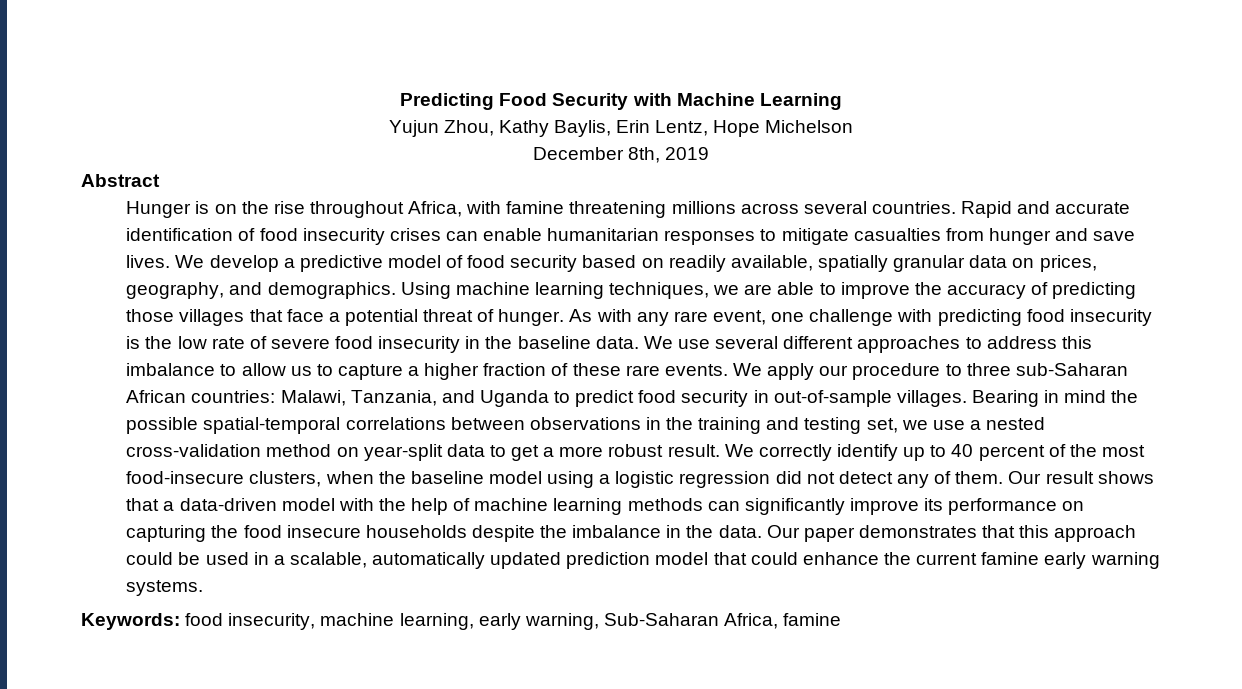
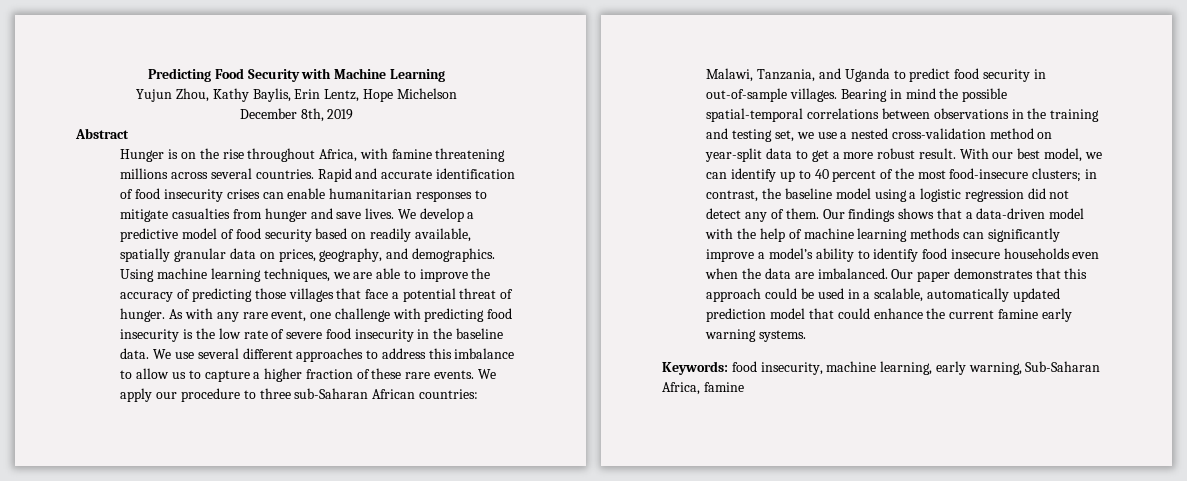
- We correctly identify up to 40 percent of the most food-insecure clusters, when the baseline model using a logistic regression did not detect any of them.
+ With our best model, we can identify up to 40 percent of the most food-insecure clusters; in contrast, the baseline model using a logistic regression did not detect any of them.
- Our result shows that a data-driven model with the help of machine learning methods can significantly improve its performance on capturing the food insecure households despite the imbalance in the data.
+ Our findings shows that a data-driven model with the help of machine learning methods can significantly improve a model’s ability to identify food insecure households even when the data are imbalanced.

